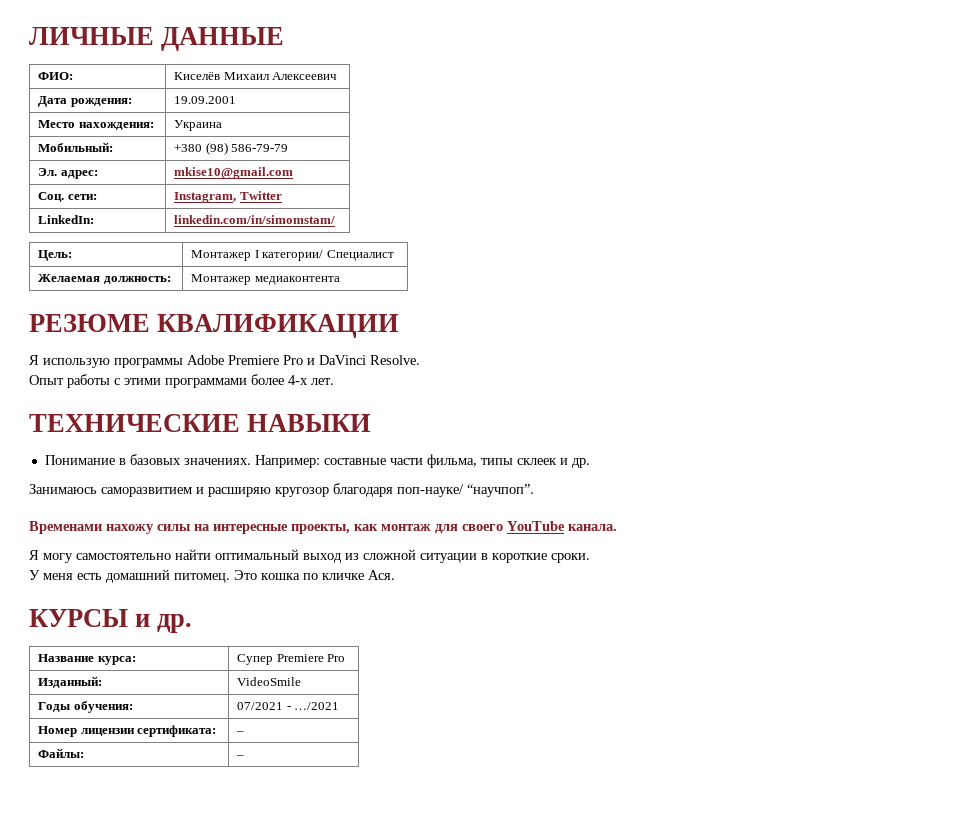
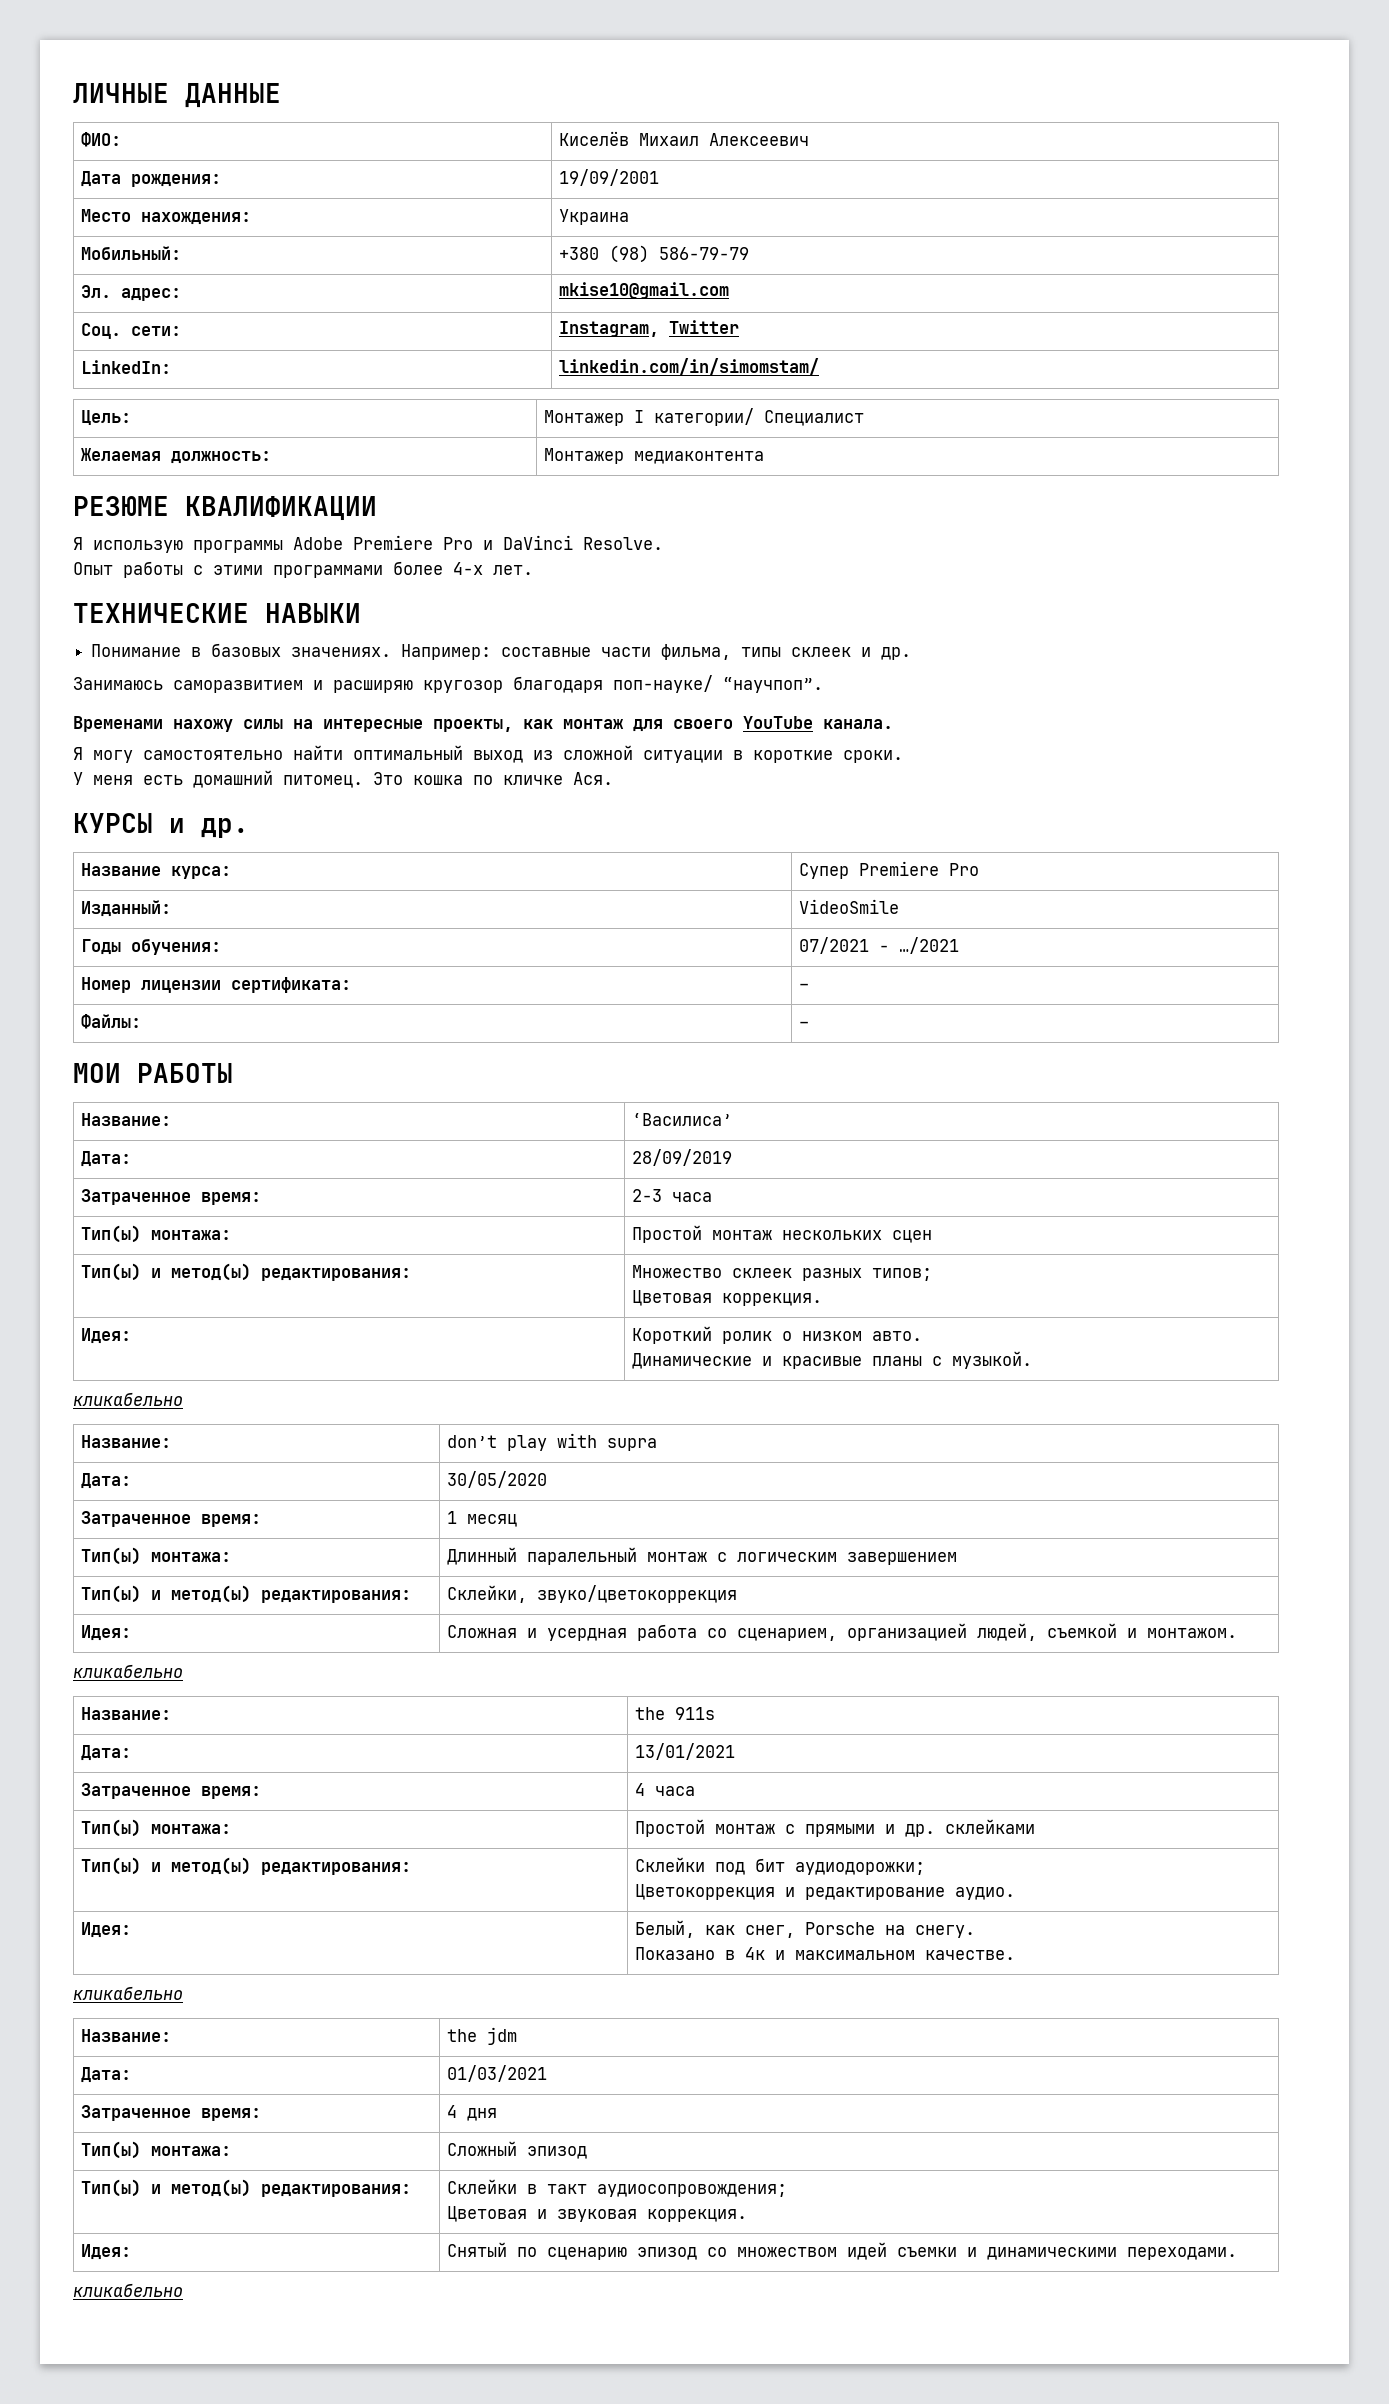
- Дата рождения: | 19.09.2001
+ Дата рождения: | 19/09/2001
+ МОИ РАБОТЫ
+ Название: | ‘Василиса’
+ Дата: | 28/09/2019
+ Затраченное время: | 2-3 часа
+ Тип(ы) монтажа: | Простой монтаж нескольких сцен
+ Тип(ы) и метод(ы) редактирования: | Множество склеек разных типов;
+ Цветовая коррекция.
+ Идея: | Короткий ролик о низком авто.
+ Динамические и красивые планы с музыкой.
+ кликабельно
+ Название: | don’t play with supra
+ Дата: | 30/05/2020
+ Затраченное время: | 1 месяц
+ Тип(ы) монтажа: | Длинный паралельный монтаж с логическим завершением
+ Тип(ы) и метод(ы) редактирования: | Склейки, звуко/цветокоррекция
+ Идея: | Сложная и усердная работа со сценарием, организацией людей, съемкой и монтажом.
+ кликабельно
+ Название: | the 911s
+ Дата: | 13/01/2021
+ Затраченное время: | 4 часа
+ Тип(ы) монтажа: | Простой монтаж с прямыми и др. склейками
+ Тип(ы) и метод(ы) редактирования: | Склейки под бит аудиодорожки;
+ Цветокоррекция и редактирование аудио.
+ Идея: | Белый, как снег, Porsche на снегу.
+ Показано в 4к и максимальном качестве.
+ кликабельно
+ Название: | the jdm
+ Дата: | 01/03/2021
+ Затраченное время: | 4 дня
+ Тип(ы) монтажа: | Сложный эпизод
+ Тип(ы) и метод(ы) редактирования: | Склейки в такт аудиосопровождения;
+ Цветовая и звуковая коррекция.
+ Идея: | Снятый по сценарию эпизод со множеством идей съемки и динамическими переходами.
+ кликабельно

